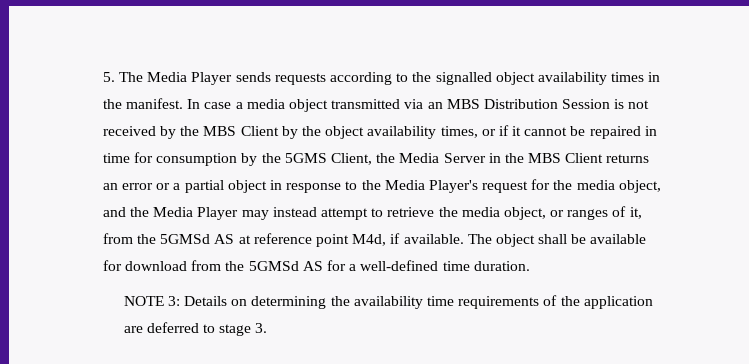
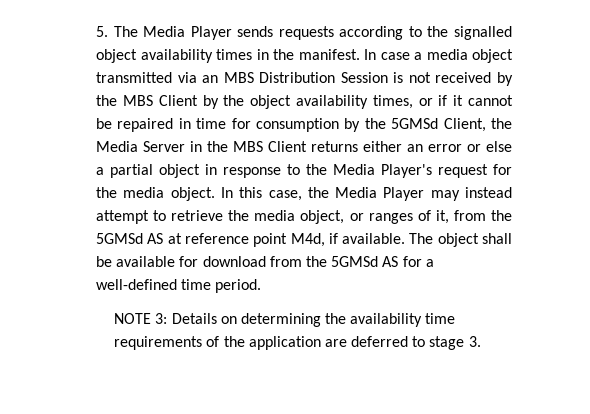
- In case a media object transmitted via an MBS Distribution Session is not received by the MBS Client by the object availability times, or if it cannot be repaired in time for consumption by the 5GMS Client, the Media Server in the MBS Client returns an error or a partial object in response to the Media Player's request for the media object, and the Media Player may instead attempt to retrieve the media object, or ranges of it, from the 5GMSd AS at reference point M4d, if available.
+ In case a media object transmitted via an MBS Distribution Session is not received by the MBS Client by the object availability times, or if it cannot be repaired in time for consumption by the 5GMSd Client, the Media Server in the MBS Client returns either an error or else a partial object in response to the Media Player's request for the media object. In this case, the Media Player may instead attempt to retrieve the media object, or ranges of it, from the 5GMSd AS at reference point M4d, if available.
- The object shall be available for download from the 5GMSd AS for a well-defined time duration.
+ The object shall be available for download from the 5GMSd AS for a well-defined time period.

